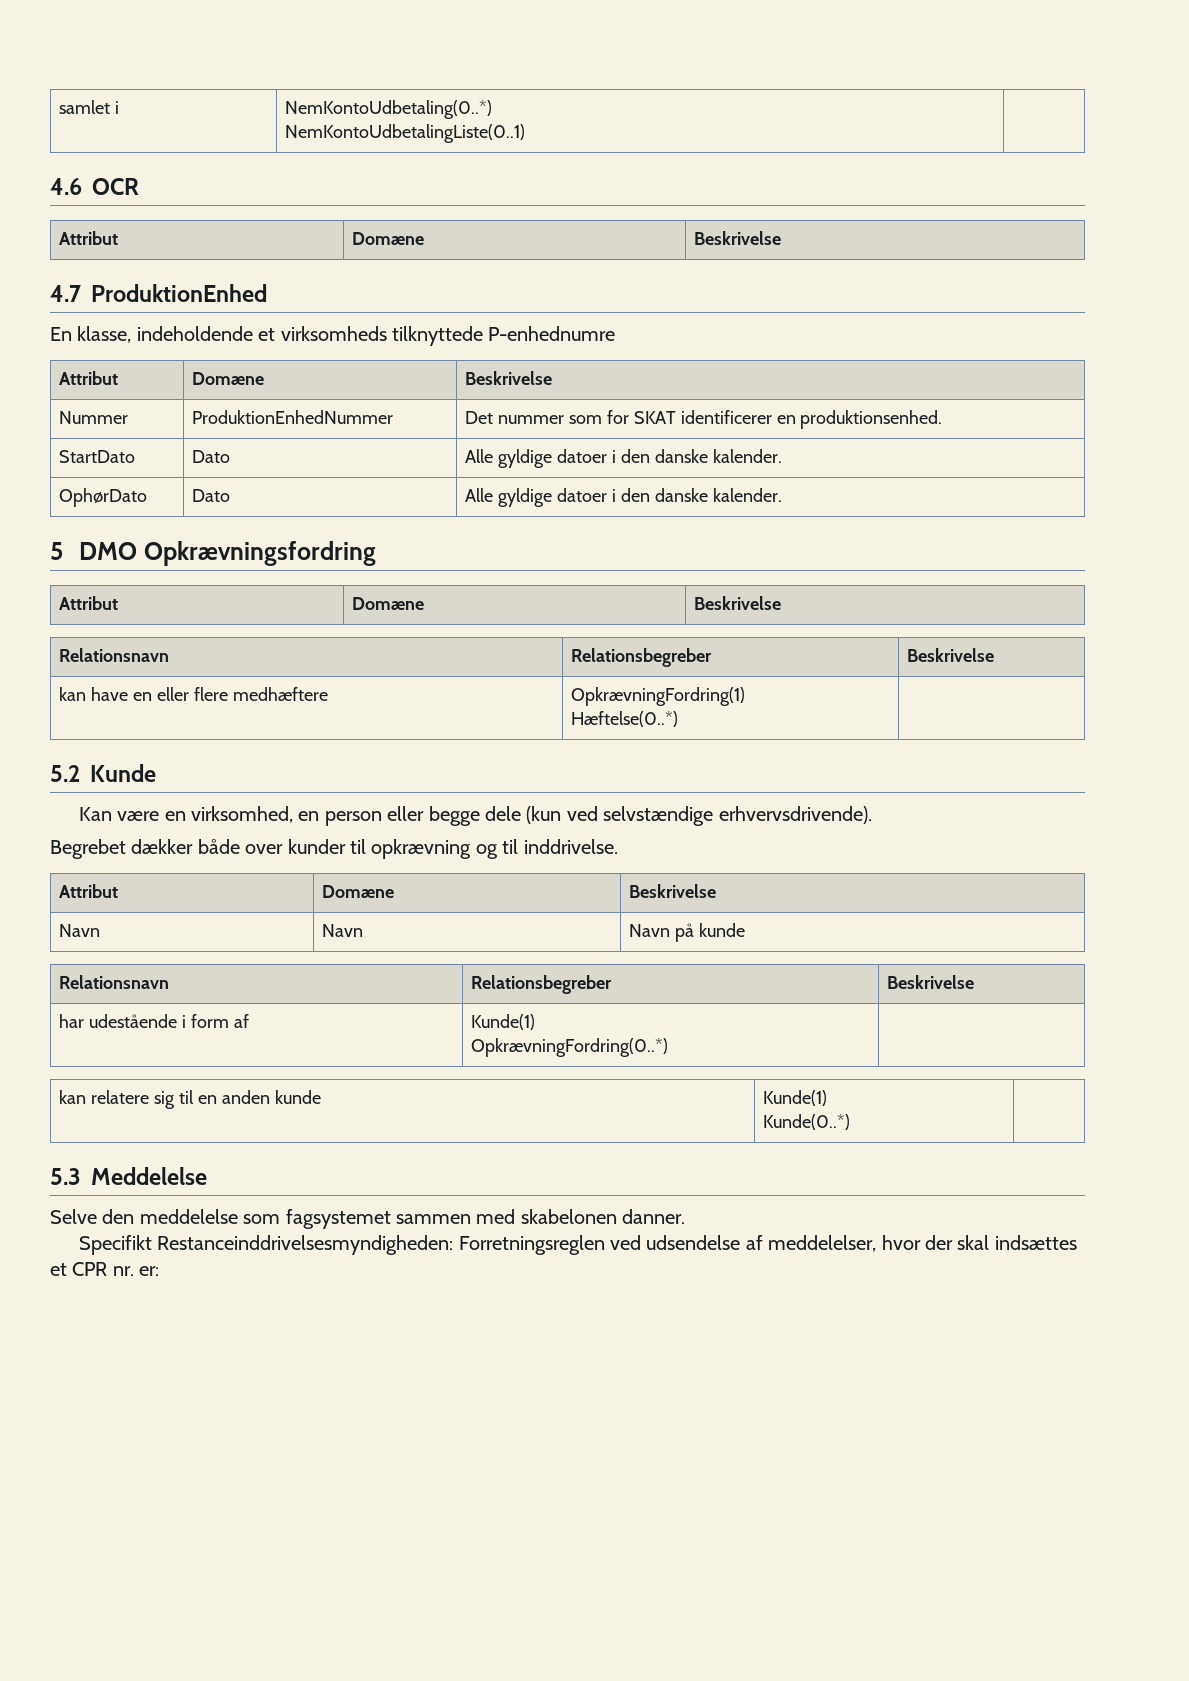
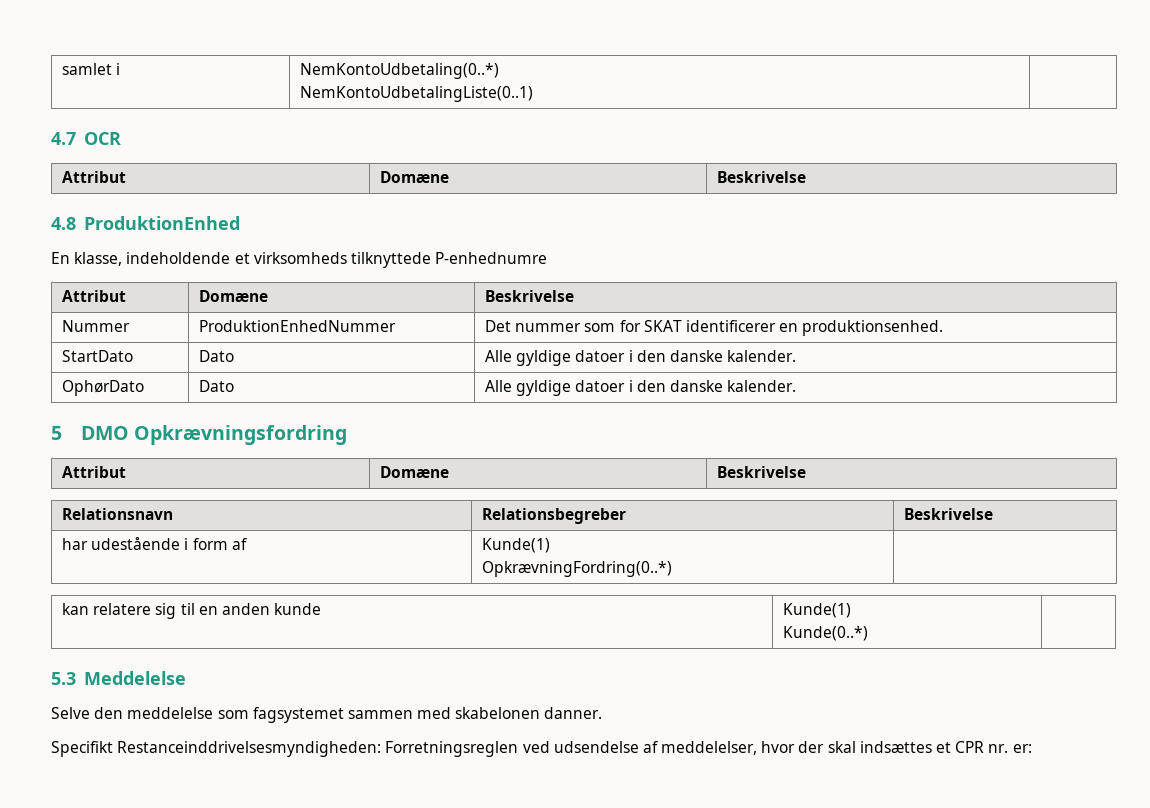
- 4.6 OCR
+ 4.7 OCR
- 4.7 ProduktionEnhed
+ 4.8 ProduktionEnhed
- kan have en eller flere medhæftere | OpkrævningFordring(1)
- Hæftelse(0..*) |
- 5.2 Kunde
- Kan være en virksomhed, en person eller begge dele (kun ved selvstændige erhvervsdrivende).
- Begrebet dækker både over kunder til opkrævning og til inddrivelse.
- Attribut | Domæne | Beskrivelse
- Navn | Navn | Navn på kunde
- Relationsnavn | Relationsbegreber | Beskrivelse

